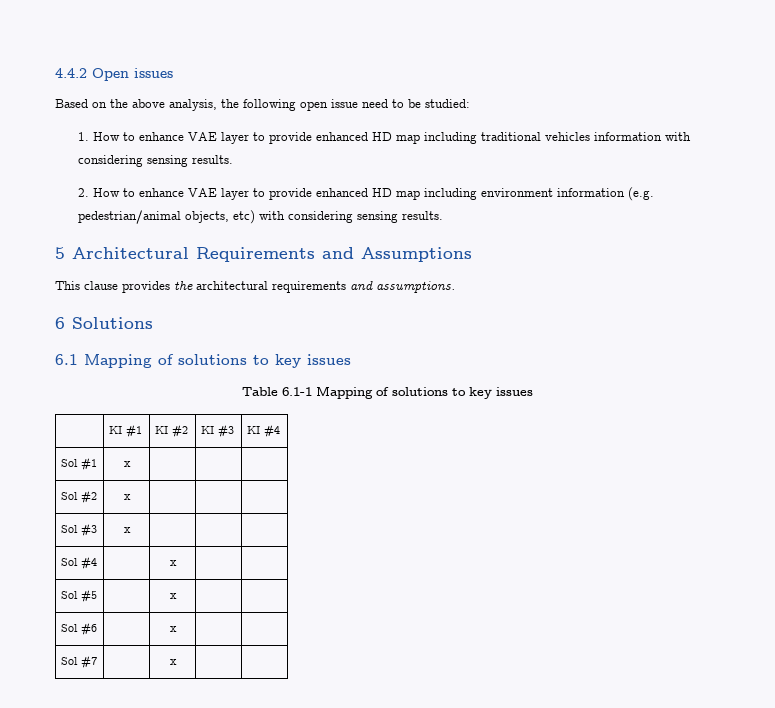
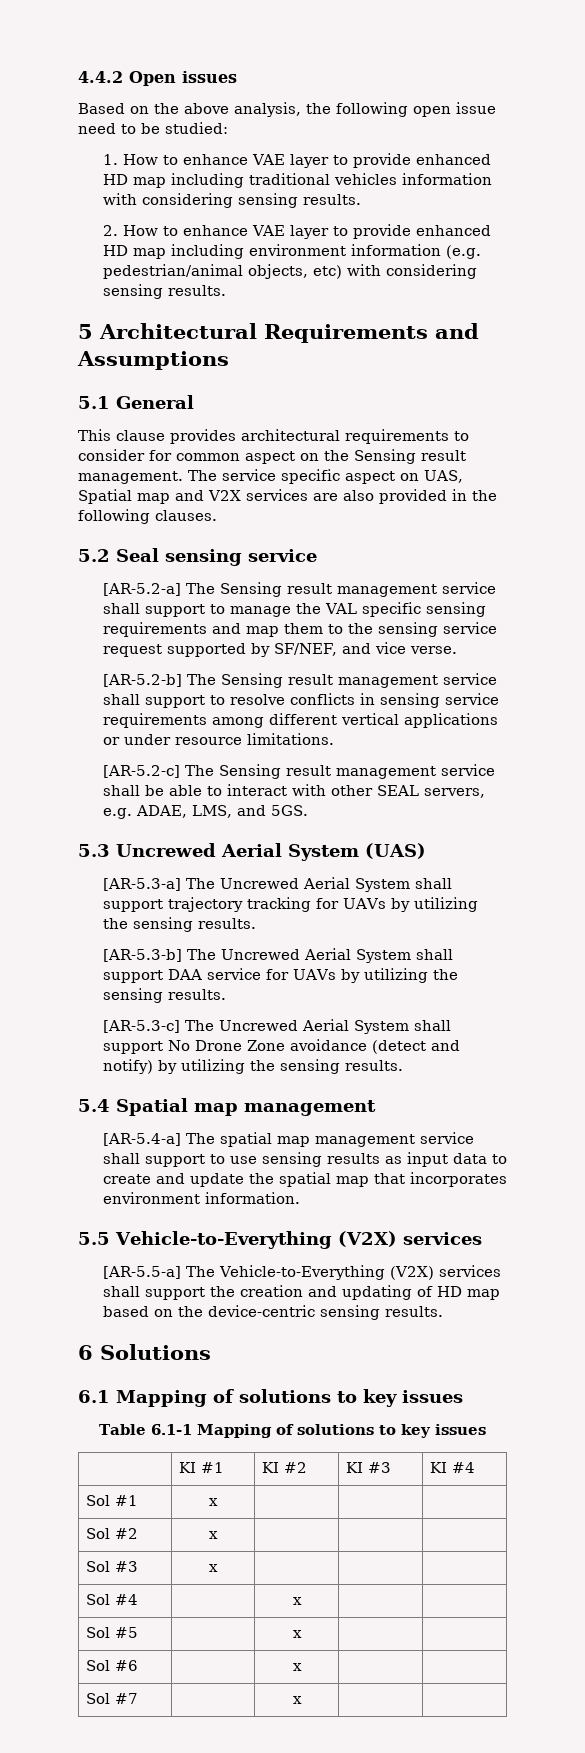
+ 5.1 General
- This clause provides the architectural requirements and assumptions.
+ This clause provides architectural requirements to consider for common aspect on the Sensing result management. The service specific aspect on UAS, Spatial map and V2X services are also provided in the following clauses.
+ 5.2 Seal sensing service
+ [AR-5.2-a] The Sensing result management service shall support to manage the VAL specific sensing requirements and map them to the sensing service request supported by SF/NEF, and vice verse.
+ [AR-5.2-b] The Sensing result management service shall support to resolve conflicts in sensing service requirements among different vertical applications or under resource limitations.
+ [AR-5.2-c] The Sensing result management service shall be able to interact with other SEAL servers, e.g. ADAE, LMS, and 5GS.
+ 5.3 Uncrewed Aerial System (UAS)
+ [AR-5.3-a] The Uncrewed Aerial System shall support trajectory tracking for UAVs by utilizing the sensing results.
+ [AR-5.3-b] The Uncrewed Aerial System shall support DAA service for UAVs by utilizing the sensing results.
+ [AR-5.3-c] The Uncrewed Aerial System shall support No Drone Zone avoidance (detect and notify) by utilizing the sensing results.
+ 5.4 Spatial map management
+ [AR-5.4-a] The spatial map management service shall support to use sensing results as input data to create and update the spatial map that incorporates environment information.
+ 5.5 Vehicle-to-Everything (V2X) services
+ [AR-5.5-a] The Vehicle-to-Everything (V2X) services shall support the creation and updating of HD map based on the device-centric sensing results.

